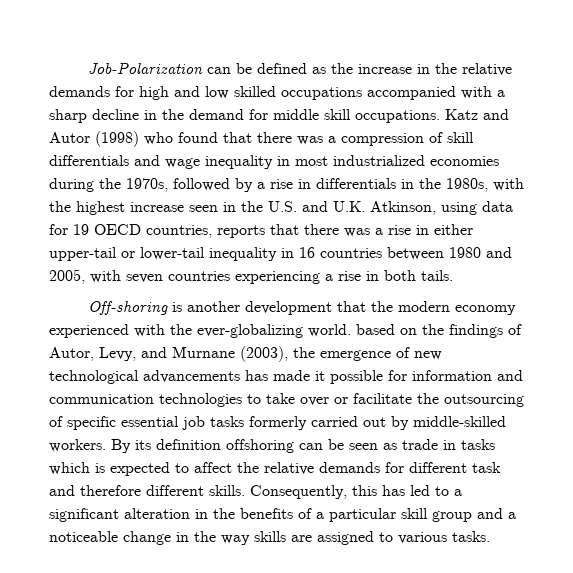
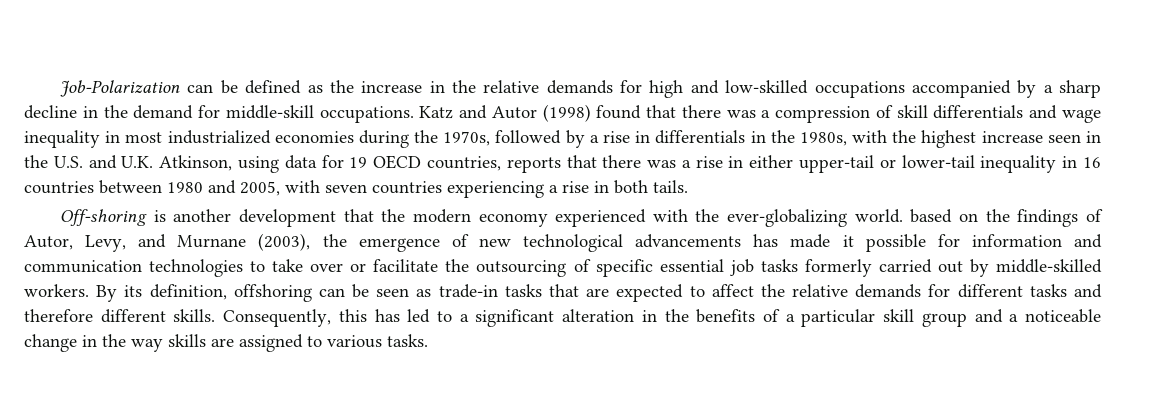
- Job-Polarization can be defined as the increase in the relative demands for high and low skilled occupations accompanied with a sharp decline in the demand for middle skill occupations.
+ Job-Polarization can be defined as the increase in the relative demands for high and low-skilled occupations accompanied by a sharp decline in the demand for middle-skill occupations.
- Katz and Autor (1998) who found that there was a compression of skill differentials and wage inequality in most industrialized economies during the 1970s, followed by a rise in differentials in the 1980s, with the highest increase seen in the U.S. and U.K. Atkinson, using data for 19 OECD countries, reports that there was a rise in either upper-tail or lower-tail inequality in 16 countries between 1980 and 2005, with seven countries experiencing a rise in both tails.
+ Katz and Autor (1998) found that there was a compression of skill differentials and wage inequality in most industrialized economies during the 1970s, followed by a rise in differentials in the 1980s, with the highest increase seen in the U.S. and U.K. Atkinson, using data for 19 OECD countries, reports that there was a rise in either upper-tail or lower-tail inequality in 16 countries between 1980 and 2005, with seven countries experiencing a rise in both tails.
- By its definition offshoring can be seen as trade in tasks which is expected to affect the relative demands for different task and therefore different skills.
+ By its definition, offshoring can be seen as trade-in tasks that are expected to affect the relative demands for different tasks and therefore different skills.

